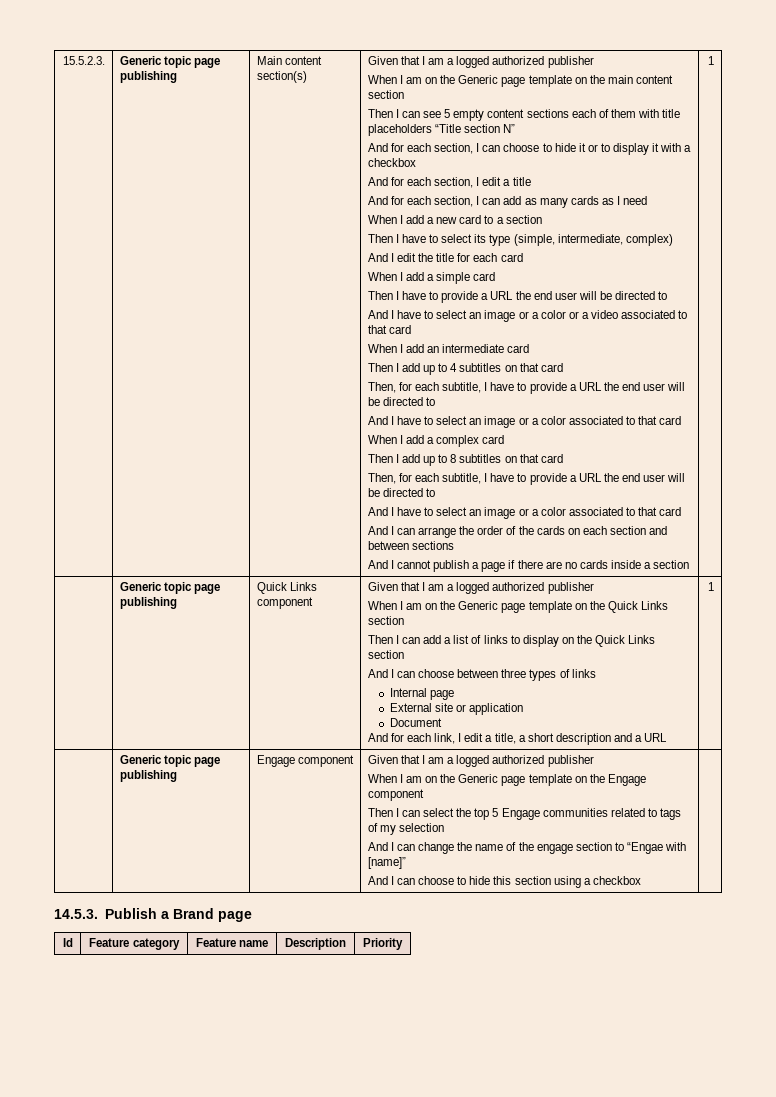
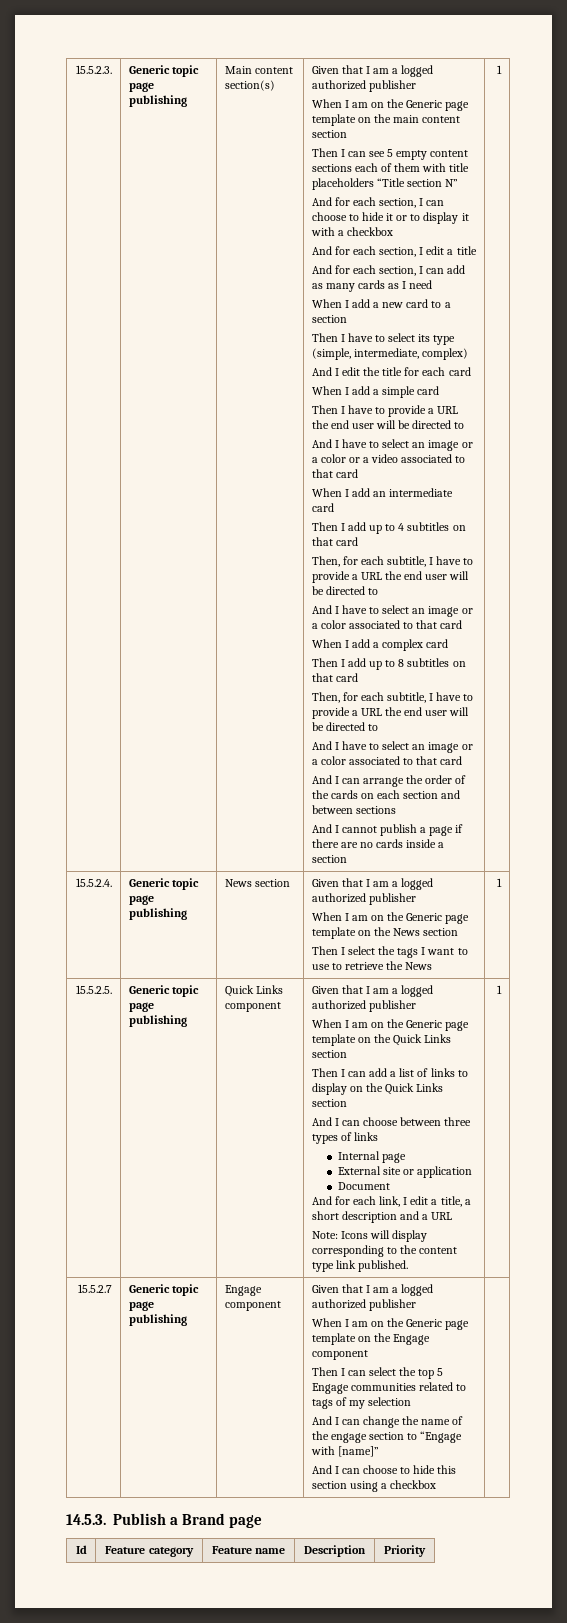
+ 15.5.2.4. | Generic topic page publishing | News section | Given that I am a logged authorized publisher
+ When I am on the Generic page template on the News section
+ Then I select the tags I want to use to retrieve the News | 1
+ 15.5.2.5.
- And for each link, I edit a title, a short description and a URL | 1
+ And for each link, I edit a title, a short description and a URL
+ Note: Icons will display corresponding to the content type link published. | 1
+ 15.5.2.7
- And I can change the name of the engage section to “Engae with [name]”
+ And I can change the name of the engage section to “Engage with [name]”

